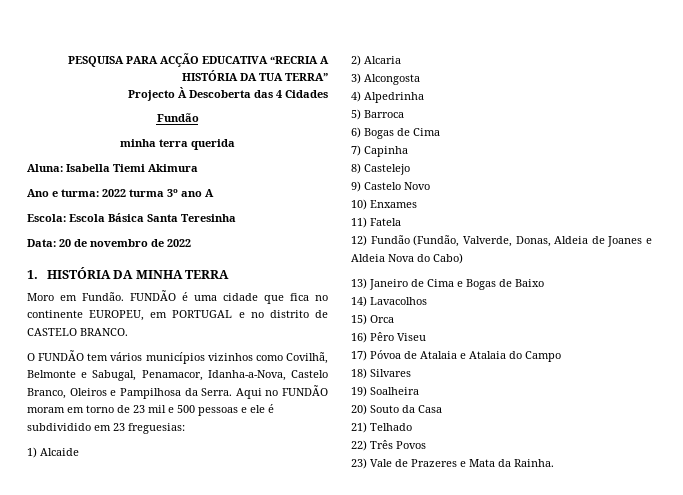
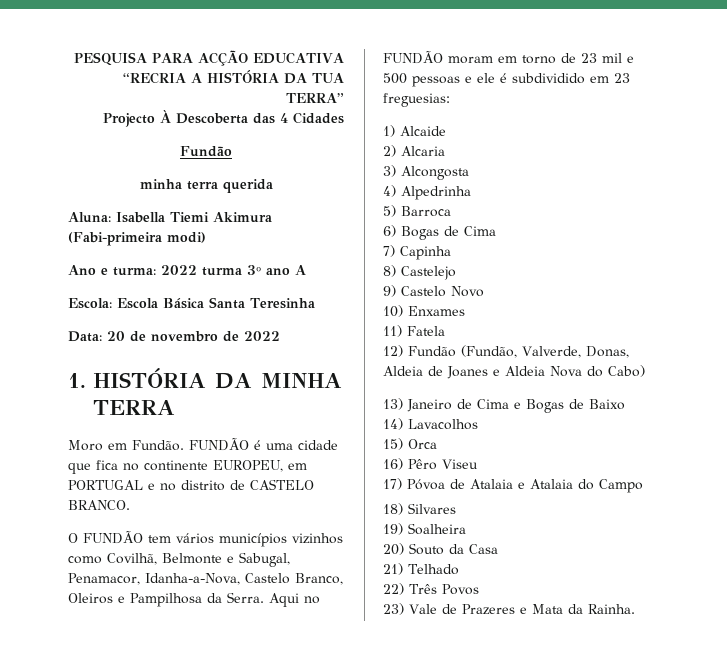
- Aluna: Isabella Tiemi Akimura
+ Aluna: Isabella Tiemi Akimura (Fabi-primeira modi)

